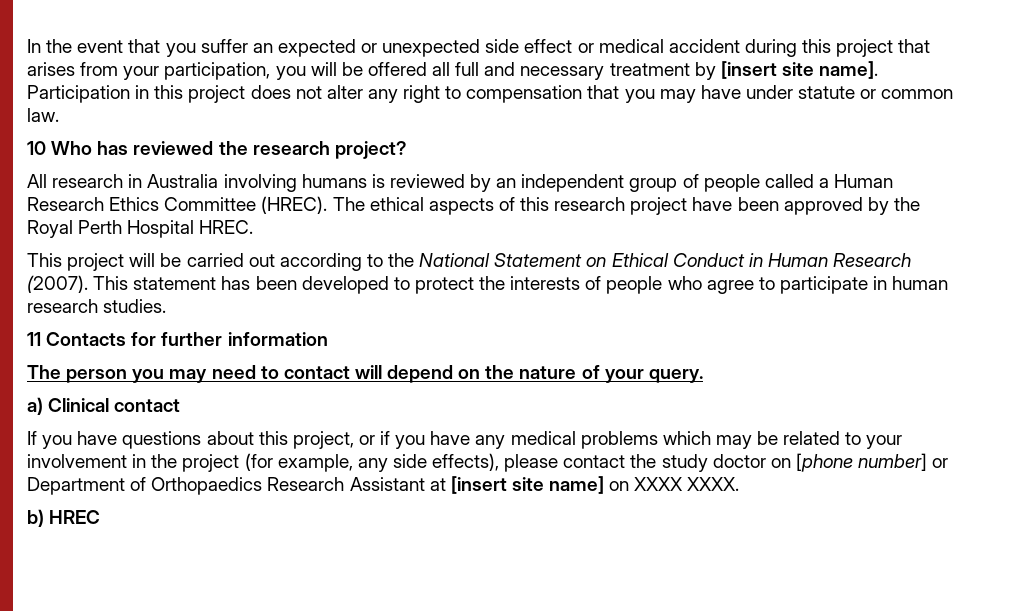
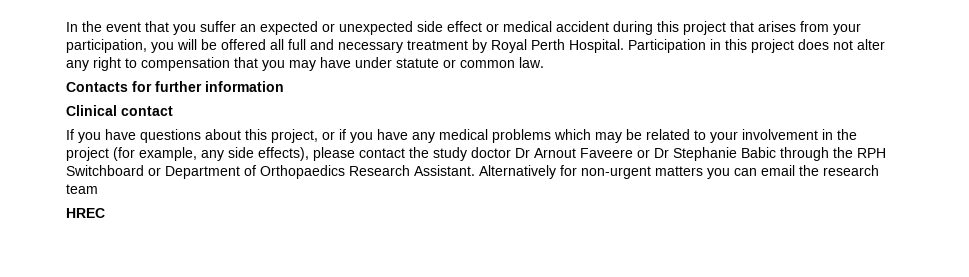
- In the event that you suffer an expected or unexpected side effect or medical accident during this project that arises from your participation, you will be offered all full and necessary treatment by [insert site name].
+ In the event that you suffer an expected or unexpected side effect or medical accident during this project that arises from your participation, you will be offered all full and necessary treatment by Royal Perth Hospital.
- 10 Who has reviewed the research project?
- All research in Australia involving humans is reviewed by an independent group of people called a Human Research Ethics Committee (HREC). The ethical aspects of this research project have been approved by the Royal Perth Hospital HREC.
- This project will be carried out according to the National Statement on Ethical Conduct in Human Research (2007). This statement has been developed to protect the interests of people who agree to participate in human research studies.
- 11 Contacts for further information
- The person you may need to contact will depend on the nature of your query.
- a) Clinical contact
+ Contacts for further information
+ Clinical contact
- If you have questions about this project, or if you have any medical problems which may be related to your involvement in the project (for example, any side effects), please contact the study doctor on [phone number] or Department of Orthopaedics Research Assistant at [insert site name] on XXXX XXXX.
- b) HREC
+ If you have questions about this project, or if you have any medical problems which may be related to your involvement in the project (for example, any side effects), please contact the study doctor Dr Arnout Faveere or Dr Stephanie Babic through the RPH Switchboard or Department of Orthopaedics Research Assistant. Alternatively for non-urgent matters you can email the research team
+ HREC

